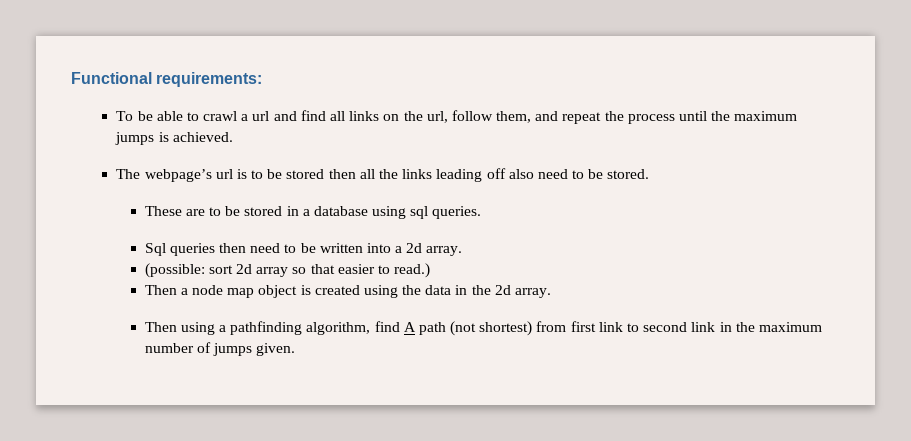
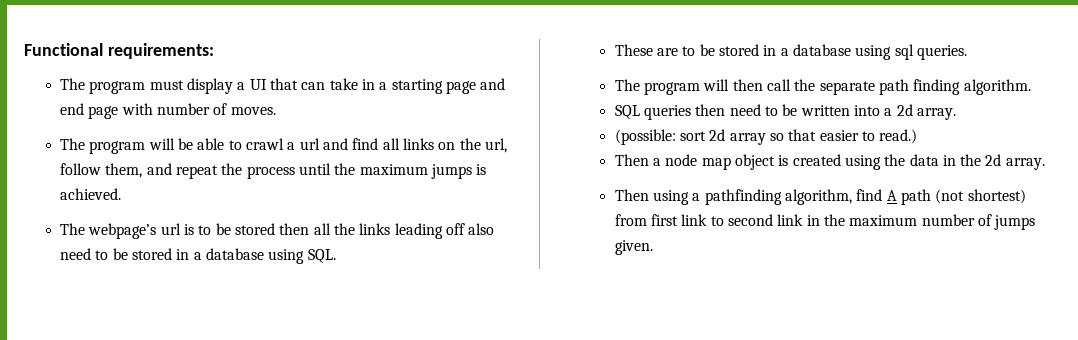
- To be able to crawl a url and find all links on the url, follow them, and repeat the process until the maximum jumps is achieved.
+ The program must display a UI that can take in a starting page and end page with number of moves.
+ The program will be able to crawl a url and find all links on the url, follow them, and repeat the process until the maximum jumps is achieved.
- The webpage’s url is to be stored then all the links leading off also need to be stored.
+ The webpage’s url is to be stored then all the links leading off also need to be stored in a database using SQL.
- Sql queries then need to be written into a 2d array.
+ The program will then call the separate path finding algorithm.
+ SQL queries then need to be written into a 2d array.

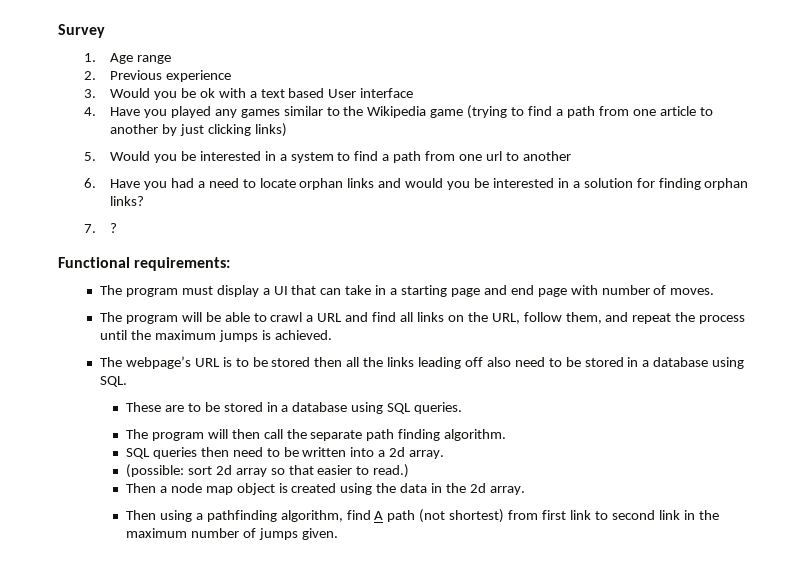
+ Survey
+ 1. Age range
+ 2. Previous experience
+ 3. Would you be ok with a text based User interface
+ 4. Have you played any games similar to the Wikipedia game (trying to find a path from one article to another by just clicking links)
+ 5. Would you be interested in a system to find a path from one url to another
+ 6. Have you had a need to locate orphan links and would you be interested in a solution for finding orphan links?
+ 7. ?
- The program will be able to crawl a url and find all links on the url, follow them, and repeat the process until the maximum jumps is achieved.
+ The program will be able to crawl a URL and find all links on the URL, follow them, and repeat the process until the maximum jumps is achieved.
- The webpage’s url is to be stored then all the links leading off also need to be stored in a database using SQL.
+ The webpage’s URL is to be stored then all the links leading off also need to be stored in a database using SQL.
- These are to be stored in a database using sql queries.
+ These are to be stored in a database using SQL queries.

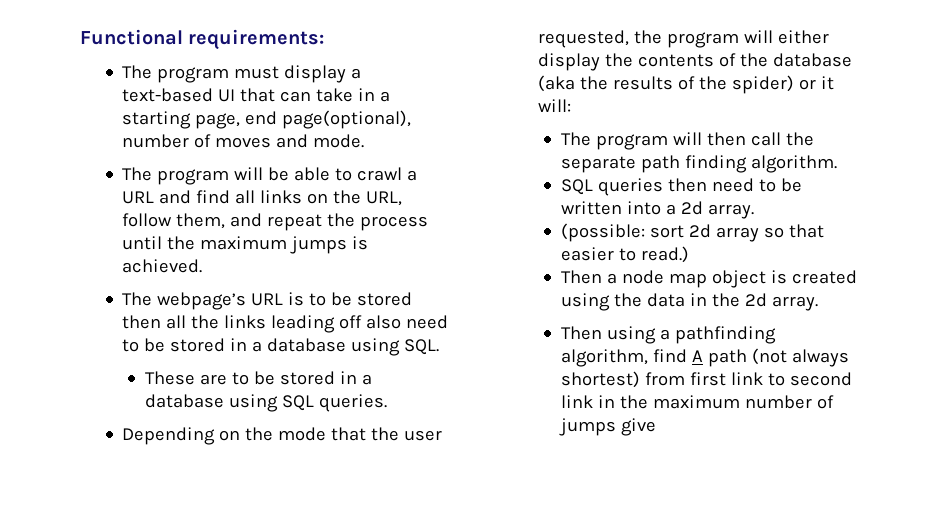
- Survey
- 1. Age range
- 2. Previous experience
- 3. Would you be ok with a text based User interface
- 4. Have you played any games similar to the Wikipedia game (trying to find a path from one article to another by just clicking links)
- 5. Would you be interested in a system to find a path from one url to another
- 6. Have you had a need to locate orphan links and would you be interested in a solution for finding orphan links?
- 7. ?
- The program must display a UI that can take in a starting page and end page with number of moves.
+ The program must display a text-based UI that can take in a starting page, end page(optional), number of moves and mode.
+ Depending on the mode that the user requested, the program will either display the contents of the database (aka the results of the spider) or it will:
- Then using a pathfinding algorithm, find A path (not shortest) from first link to second link in the maximum number of jumps given.
+ Then using a pathfinding algorithm, find A path (not always shortest) from first link to second link in the maximum number of jumps give

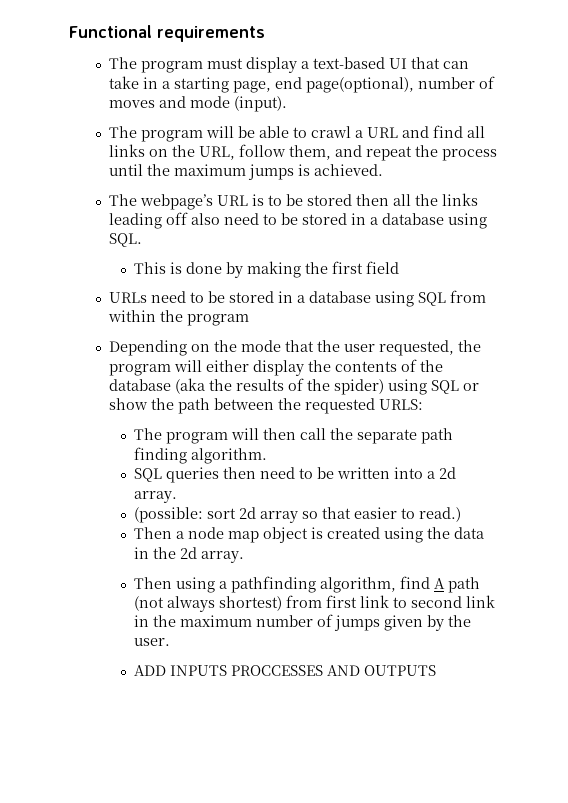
- Functional requirements:
+ Functional requirements
- The program must display a text-based UI that can take in a starting page, end page(optional), number of moves and mode.
+ The program must display a text-based UI that can take in a starting page, end page(optional), number of moves and mode (input).
- These are to be stored in a database using SQL queries.
+ This is done by making the first field
+ URLs need to be stored in a database using SQL from within the program
- Depending on the mode that the user requested, the program will either display the contents of the database (aka the results of the spider) or it will:
+ Depending on the mode that the user requested, the program will either display the contents of the database (aka the results of the spider) using SQL or show the path between the requested URLS:
- Then using a pathfinding algorithm, find A path (not always shortest) from first link to second link in the maximum number of jumps give
+ Then using a pathfinding algorithm, find A path (not always shortest) from first link to second link in the maximum number of jumps given by the user.
+ ADD INPUTS PROCCESSES AND OUTPUTS

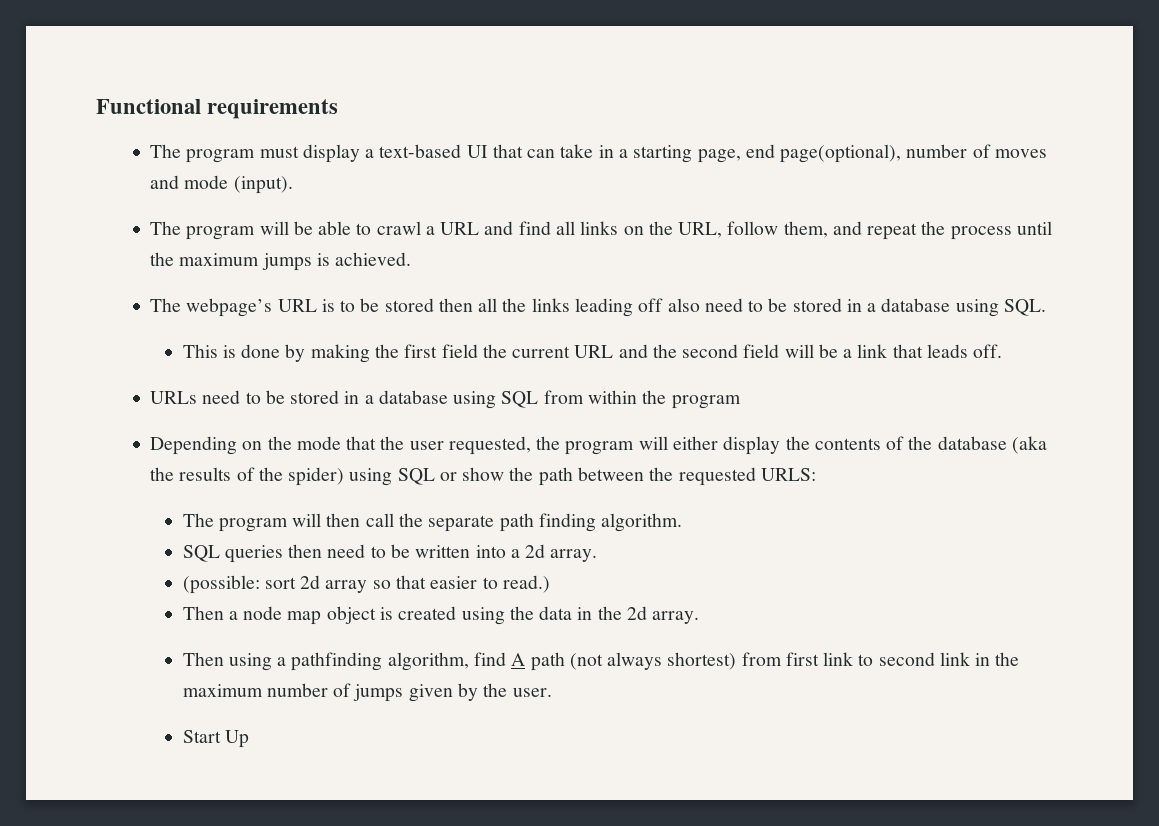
- This is done by making the first field
+ This is done by making the first field the current URL and the second field will be a link that leads off.
- ADD INPUTS PROCCESSES AND OUTPUTS
+ Start Up

